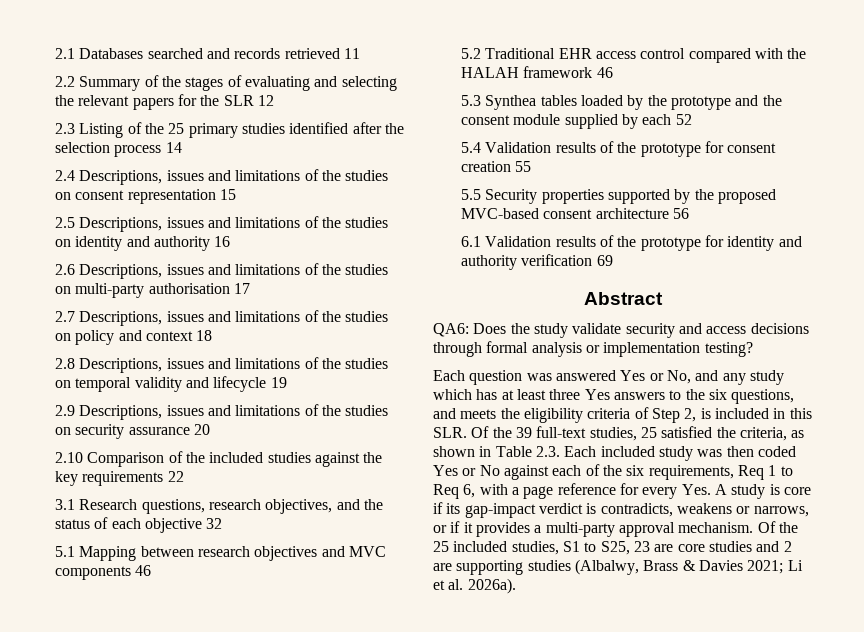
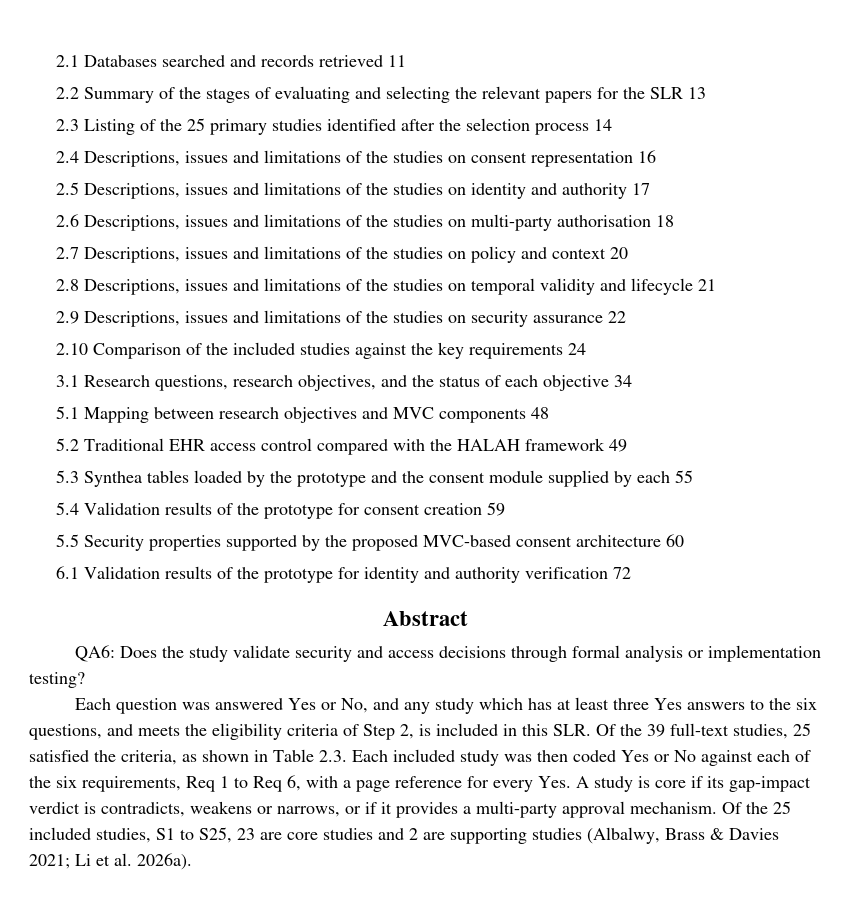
- 2.2 Summary of the stages of evaluating and selecting the relevant papers for the SLR 12
+ 2.2 Summary of the stages of evaluating and selecting the relevant papers for the SLR 13
- 2.4 Descriptions, issues and limitations of the studies on consent representation 15
+ 2.4 Descriptions, issues and limitations of the studies on consent representation 16
- 2.5 Descriptions, issues and limitations of the studies on identity and authority 16
+ 2.5 Descriptions, issues and limitations of the studies on identity and authority 17
- 2.6 Descriptions, issues and limitations of the studies on multi-party authorisation 17
+ 2.6 Descriptions, issues and limitations of the studies on multi-party authorisation 18
- 2.7 Descriptions, issues and limitations of the studies on policy and context 18
+ 2.7 Descriptions, issues and limitations of the studies on policy and context 20
- 2.8 Descriptions, issues and limitations of the studies on temporal validity and lifecycle 19
+ 2.8 Descriptions, issues and limitations of the studies on temporal validity and lifecycle 21
- 2.9 Descriptions, issues and limitations of the studies on security assurance 20
+ 2.9 Descriptions, issues and limitations of the studies on security assurance 22
- 2.10 Comparison of the included studies against the key requirements 22
+ 2.10 Comparison of the included studies against the key requirements 24
- 3.1 Research questions, research objectives, and the status of each objective 32
+ 3.1 Research questions, research objectives, and the status of each objective 34
- 5.1 Mapping between research objectives and MVC components 46
+ 5.1 Mapping between research objectives and MVC components 48
- 5.2 Traditional EHR access control compared with the HALAH framework 46
+ 5.2 Traditional EHR access control compared with the HALAH framework 49
- 5.3 Synthea tables loaded by the prototype and the consent module supplied by each 52
+ 5.3 Synthea tables loaded by the prototype and the consent module supplied by each 55
- 5.4 Validation results of the prototype for consent creation 55
+ 5.4 Validation results of the prototype for consent creation 59
- 5.5 Security properties supported by the proposed MVC-based consent architecture 56
+ 5.5 Security properties supported by the proposed MVC-based consent architecture 60
- 6.1 Validation results of the prototype for identity and authority verification 69
+ 6.1 Validation results of the prototype for identity and authority verification 72

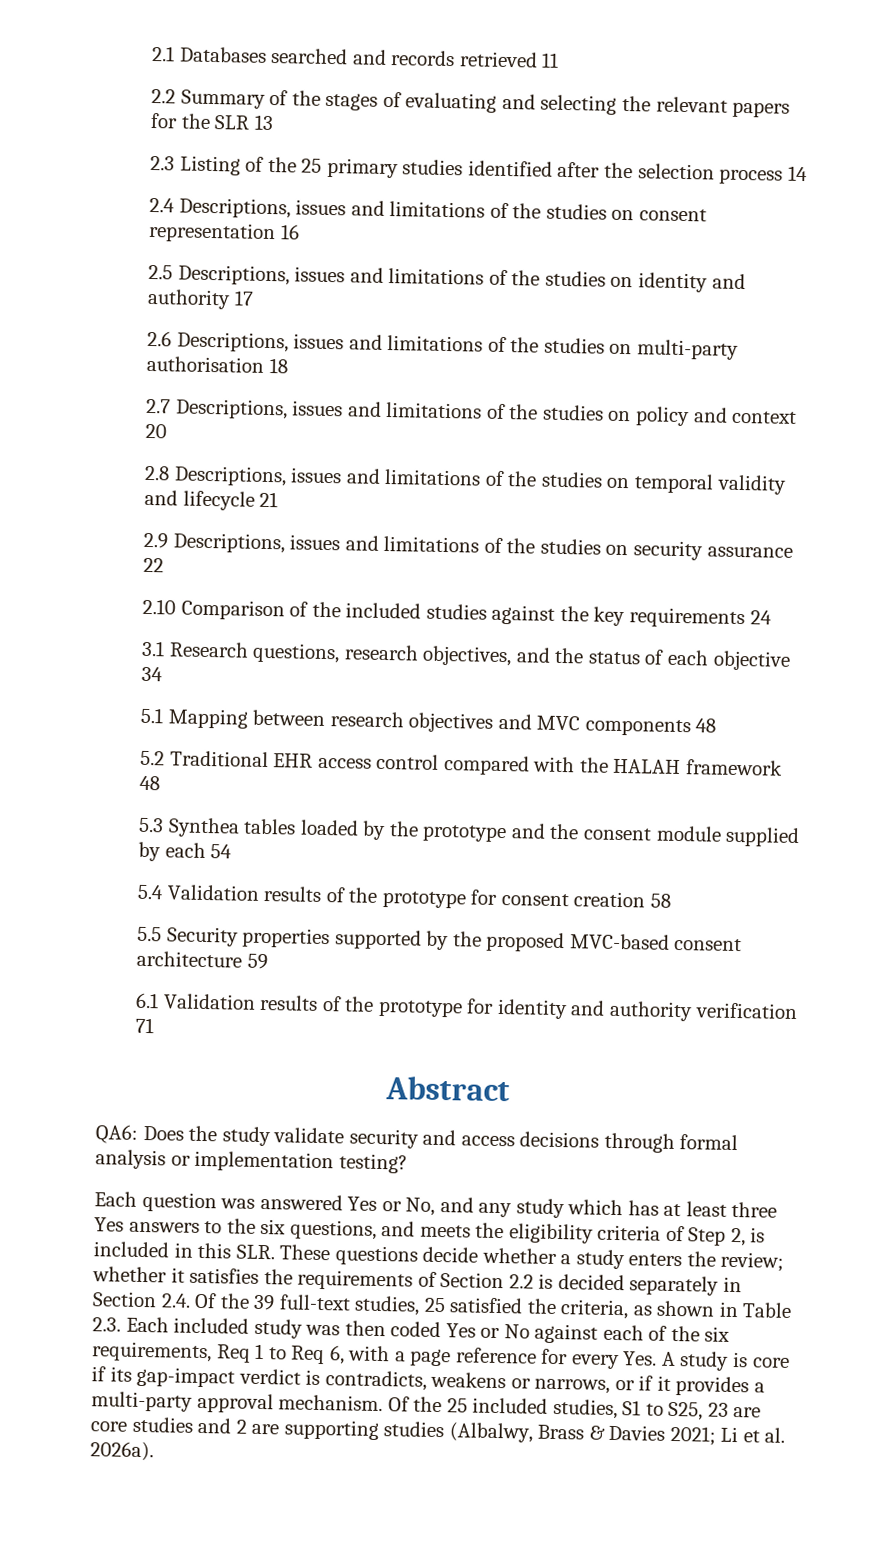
- 5.2 Traditional EHR access control compared with the HALAH framework 49
+ 5.2 Traditional EHR access control compared with the HALAH framework 48
- 5.3 Synthea tables loaded by the prototype and the consent module supplied by each 55
+ 5.3 Synthea tables loaded by the prototype and the consent module supplied by each 54
- 5.4 Validation results of the prototype for consent creation 59
+ 5.4 Validation results of the prototype for consent creation 58
- 5.5 Security properties supported by the proposed MVC-based consent architecture 60
+ 5.5 Security properties supported by the proposed MVC-based consent architecture 59
- 6.1 Validation results of the prototype for identity and authority verification 72
+ 6.1 Validation results of the prototype for identity and authority verification 71
- Each question was answered Yes or No, and any study which has at least three Yes answers to the six questions, and meets the eligibility criteria of Step 2, is included in this SLR. Of the 39 full-text studies, 25 satisfied the criteria, as shown in Table 2.3. Each included study was then coded Yes or No against each of the six requirements, Req 1 to Req 6, with a page reference for every Yes. A study is core if its gap-impact verdict is contradicts, weakens or narrows, or if it provides a multi-party approval mechanism.
+ Each question was answered Yes or No, and any study which has at least three Yes answers to the six questions, and meets the eligibility criteria of Step 2, is included in this SLR. These questions decide whether a study enters the review; whether it satisfies the requirements of Section 2.2 is decided separately in Section 2.4. Of the 39 full-text studies, 25 satisfied the criteria, as shown in Table 2.3. Each included study was then coded Yes or No against each of the six requirements, Req 1 to Req 6, with a page reference for every Yes. A study is core if its gap-impact verdict is contradicts, weakens or narrows, or if it provides a multi-party approval mechanism.

